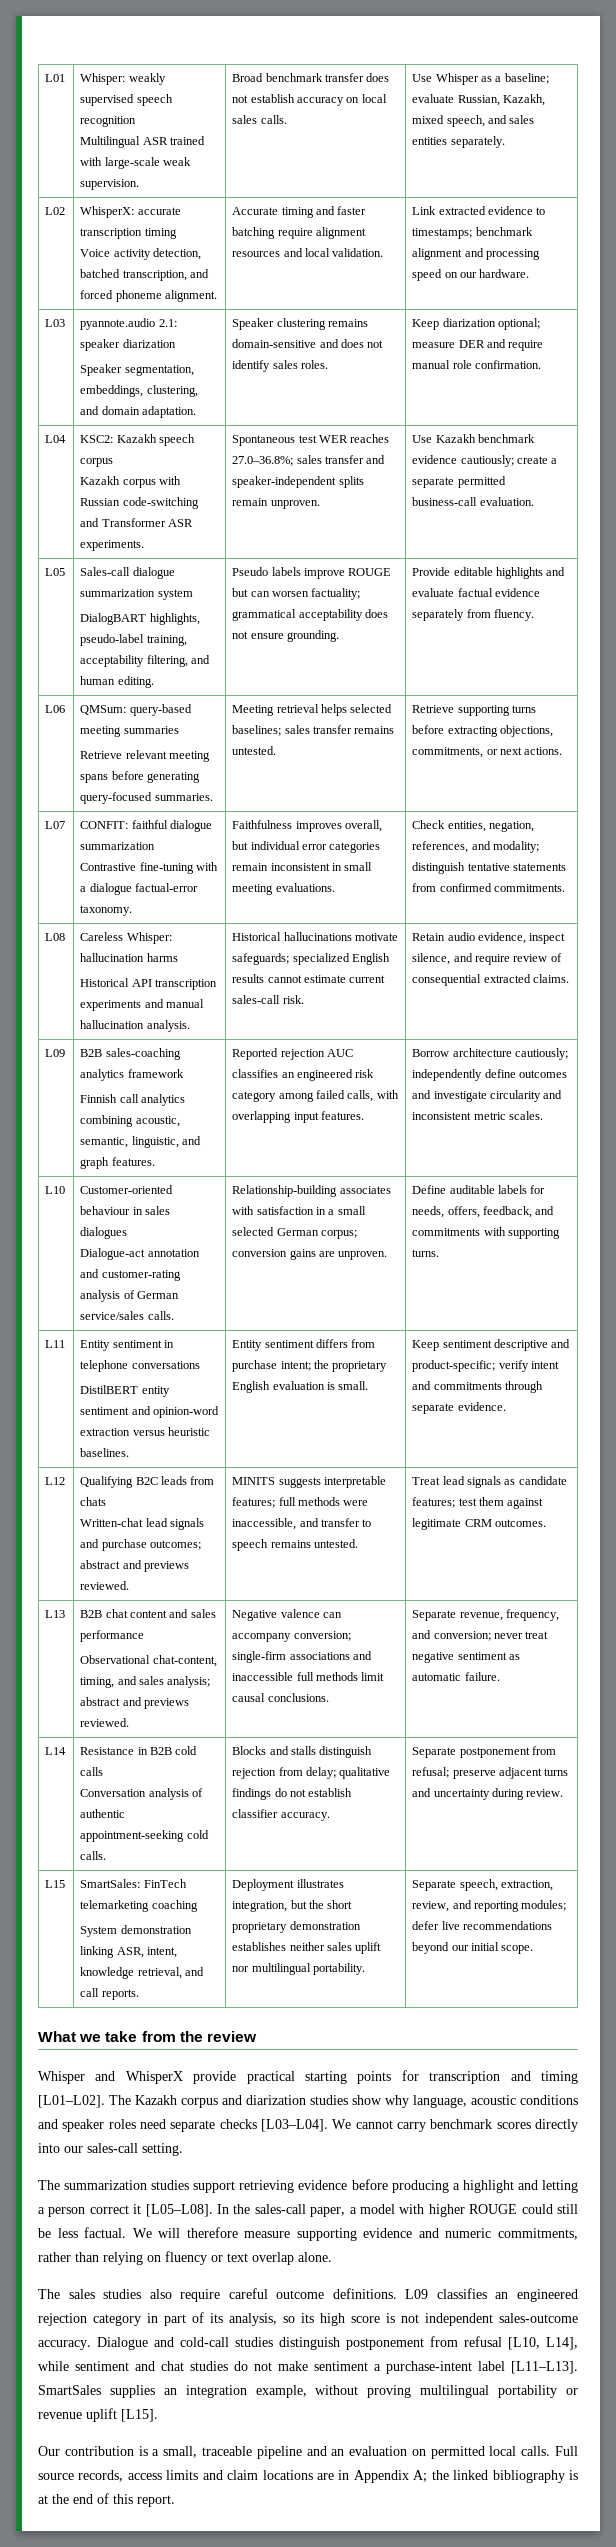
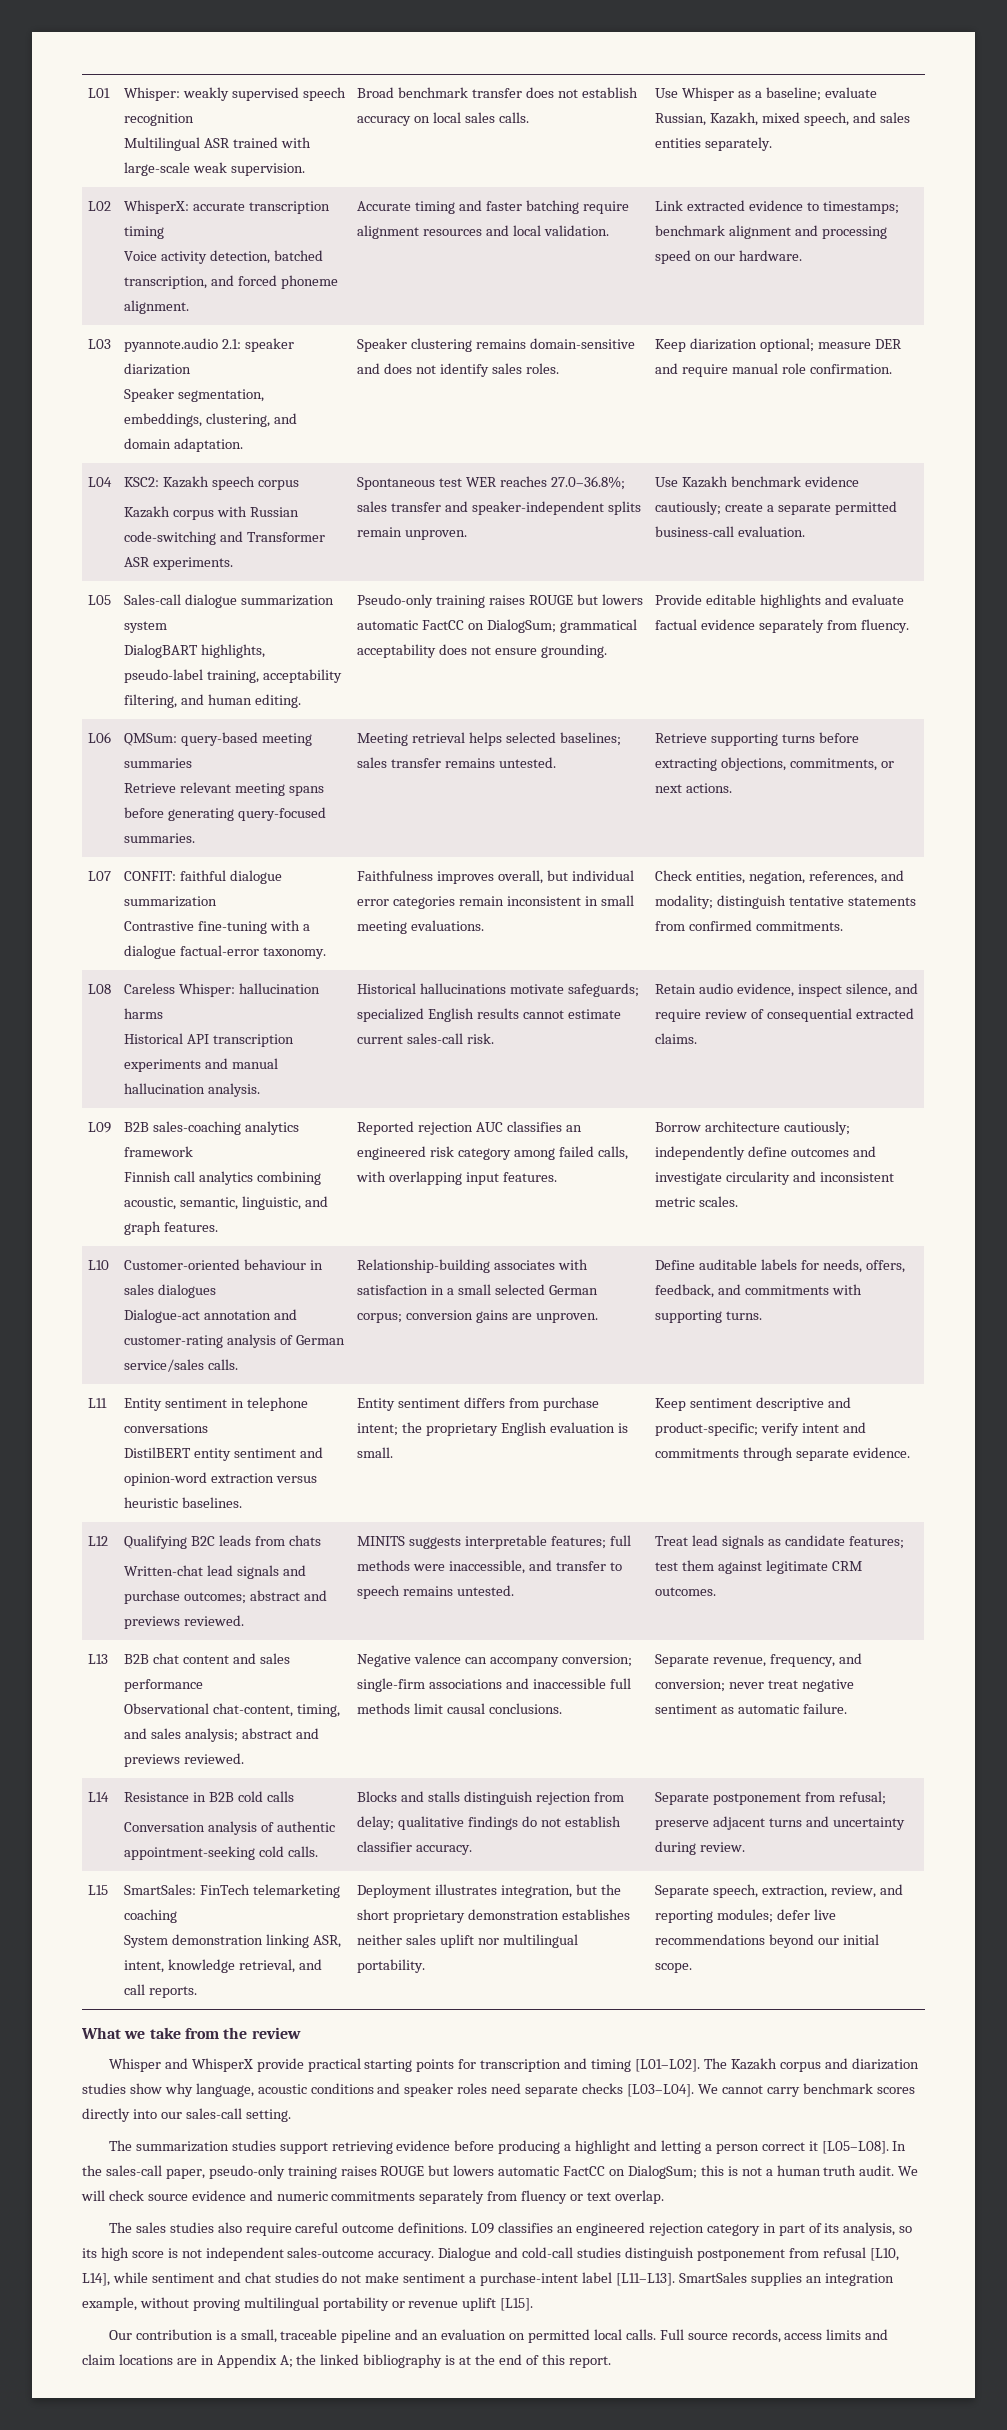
  L05 | Sales-call dialogue summarization system
- DialogBART highlights, pseudo-label training, acceptability filtering, and human editing. | Pseudo labels improve ROUGE but can worsen factuality; grammatical acceptability does not ensure grounding. | Provide editable highlights and evaluate factual evidence separately from fluency.
+ DialogBART highlights, pseudo-label training, acceptability filtering, and human editing. | Pseudo-only training raises ROUGE but lowers automatic FactCC on DialogSum; grammatical acceptability does not ensure grounding. | Provide editable highlights and evaluate factual evidence separately from fluency.
- In the sales-call paper, a model with higher ROUGE could still be less factual. We will therefore measure supporting evidence and numeric commitments, rather than relying on fluency or text overlap alone.
+ In the sales-call paper, pseudo-only training raises ROUGE but lowers automatic FactCC on DialogSum; this is not a human truth audit. We will check source evidence and numeric commitments separately from fluency or text overlap.

